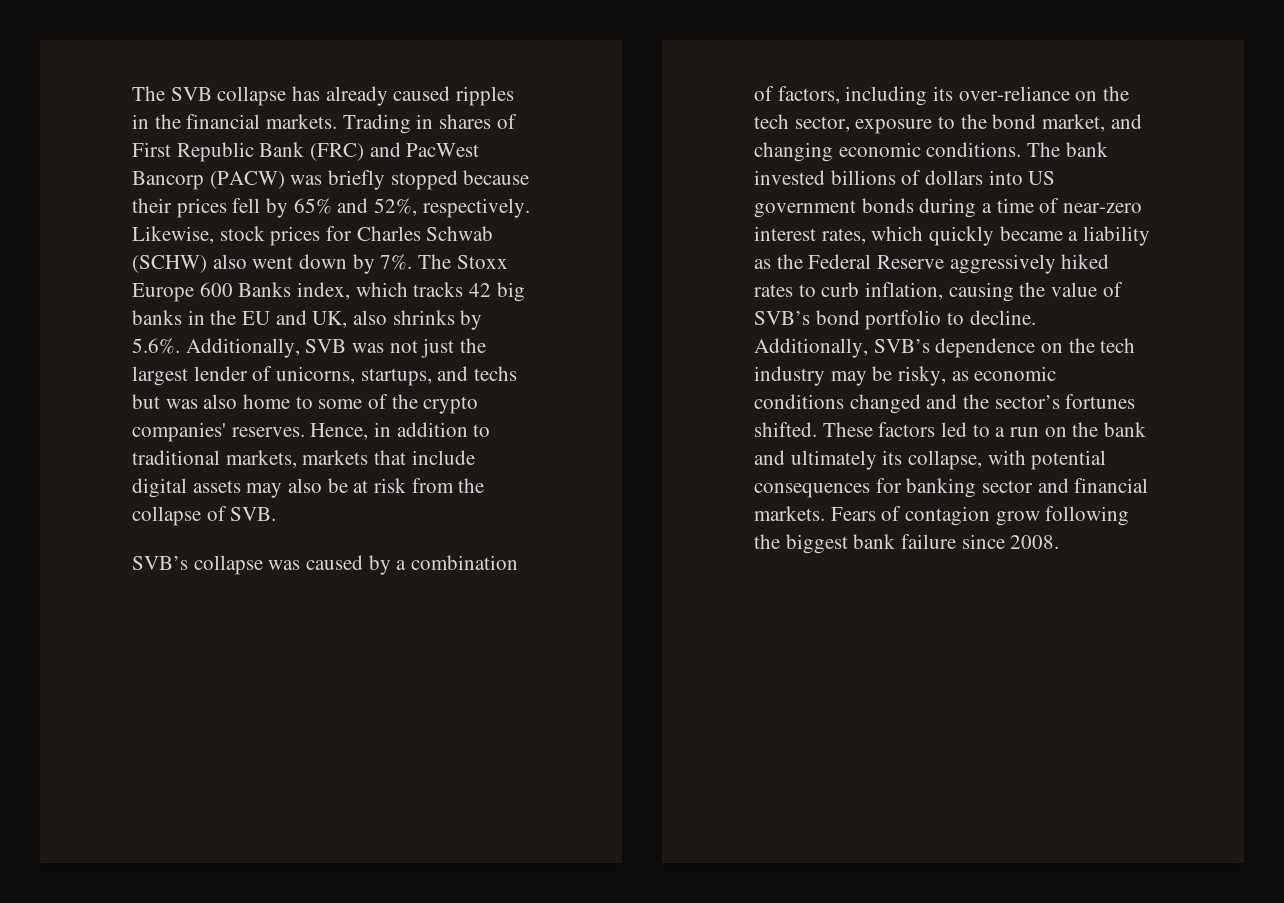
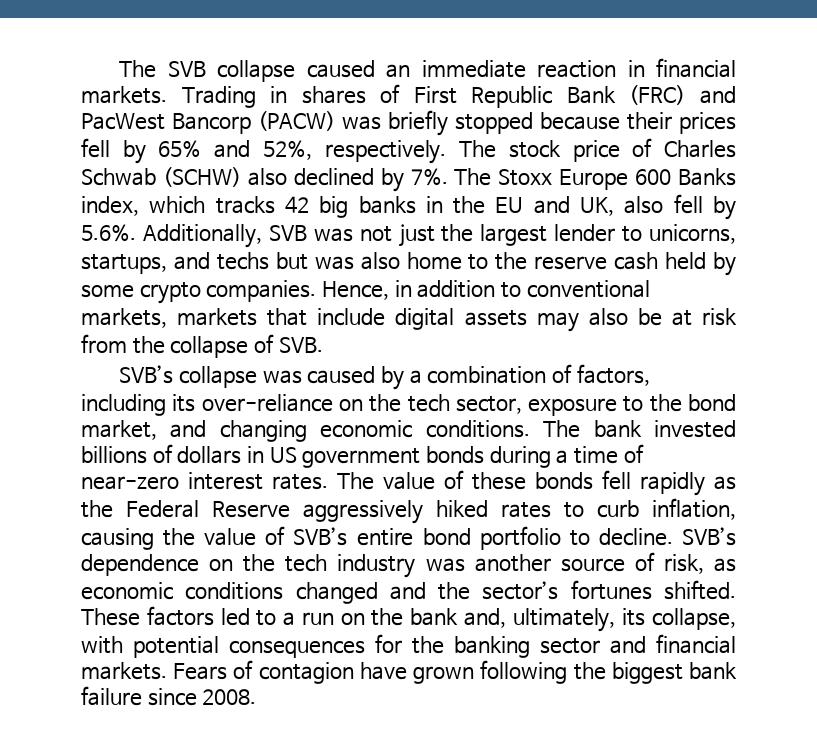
- The SVB collapse has already caused ripples in the financial markets.
+ The SVB collapse caused an immediate reaction in financial markets.
- Likewise, stock prices for Charles Schwab (SCHW) also went down by 7%.
+ The stock price of Charles Schwab (SCHW) also declined by 7%.
- The Stoxx Europe 600 Banks index, which tracks 42 big banks in the EU and UK, also shrinks by 5.6%. Additionally, SVB was not just the largest lender of unicorns, startups, and techs but was also home to some of the crypto companies' reserves.
+ The Stoxx Europe 600 Banks index, which tracks 42 big banks in the EU and UK, also fell by 5.6%. Additionally, SVB was not just the largest lender to unicorns, startups, and techs but was also home to the reserve cash held by some crypto companies.
- Hence, in addition to traditional markets, markets that include digital assets may also be at risk from the collapse of SVB.
+ Hence, in addition to conventional markets, markets that include digital assets may also be at risk from the collapse of SVB.
- The bank invested billions of dollars into US government bonds during a time of near-zero interest rates, which quickly became a liability as the Federal Reserve aggressively hiked rates to curb inflation, causing the value of SVB’s bond portfolio to decline.
+ The bank invested billions of dollars in US government bonds during a time of near-zero interest rates. The value of these bonds fell rapidly as the Federal Reserve aggressively hiked rates to curb inflation, causing the value of SVB’s entire bond portfolio to decline.
- Additionally, SVB’s dependence on the tech industry may be risky, as economic conditions changed and the sector’s fortunes shifted.
+ SVB’s dependence on the tech industry was another source of risk, as economic conditions changed and the sector’s fortunes shifted.
- These factors led to a run on the bank and ultimately its collapse, with potential consequences for banking sector and financial markets.
+ These factors led to a run on the bank and, ultimately, its collapse, with potential consequences for the banking sector and financial markets.
- Fears of contagion grow following the biggest bank failure since 2008.
+ Fears of contagion have grown following the biggest bank failure since 2008.

